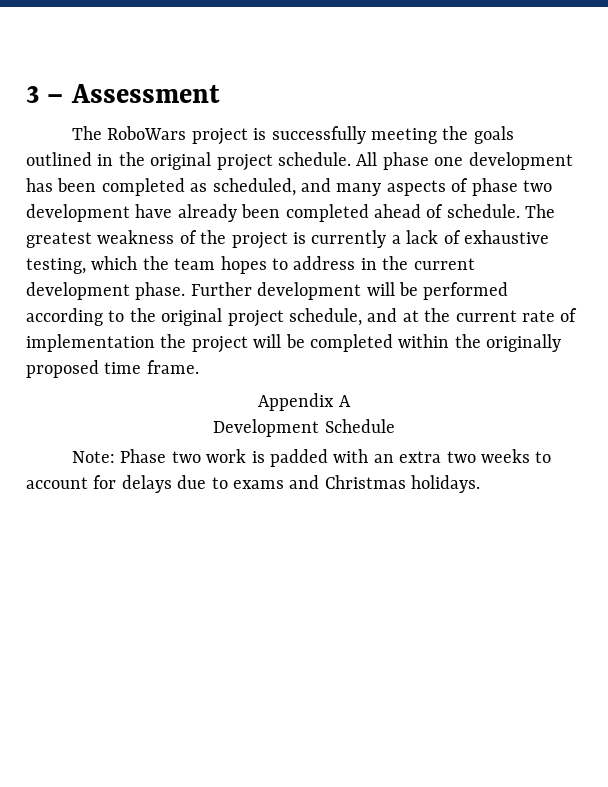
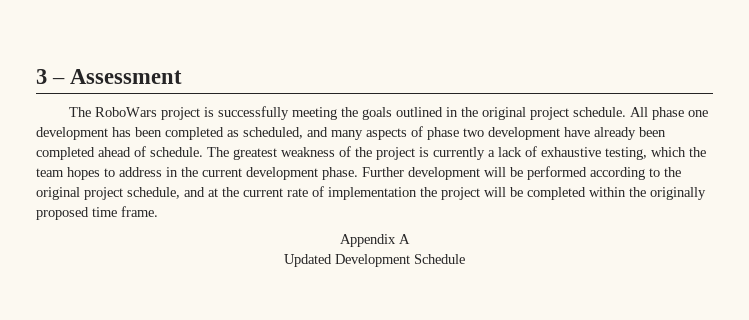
- Development Schedule
+ Updated Development Schedule
- Note: Phase two work is padded with an extra two weeks to account for delays due to exams and Christmas holidays.

